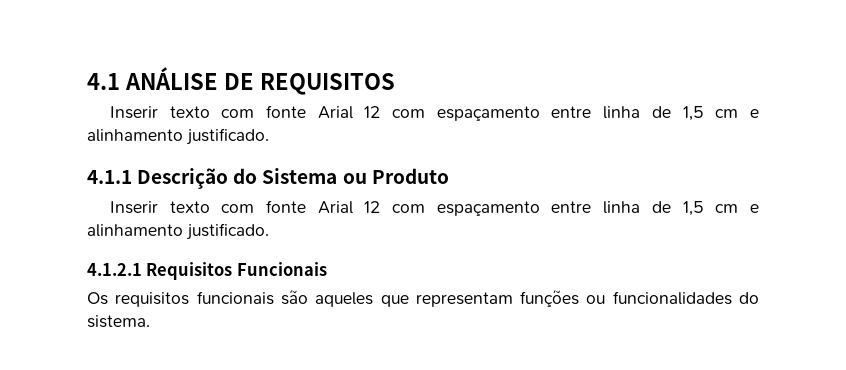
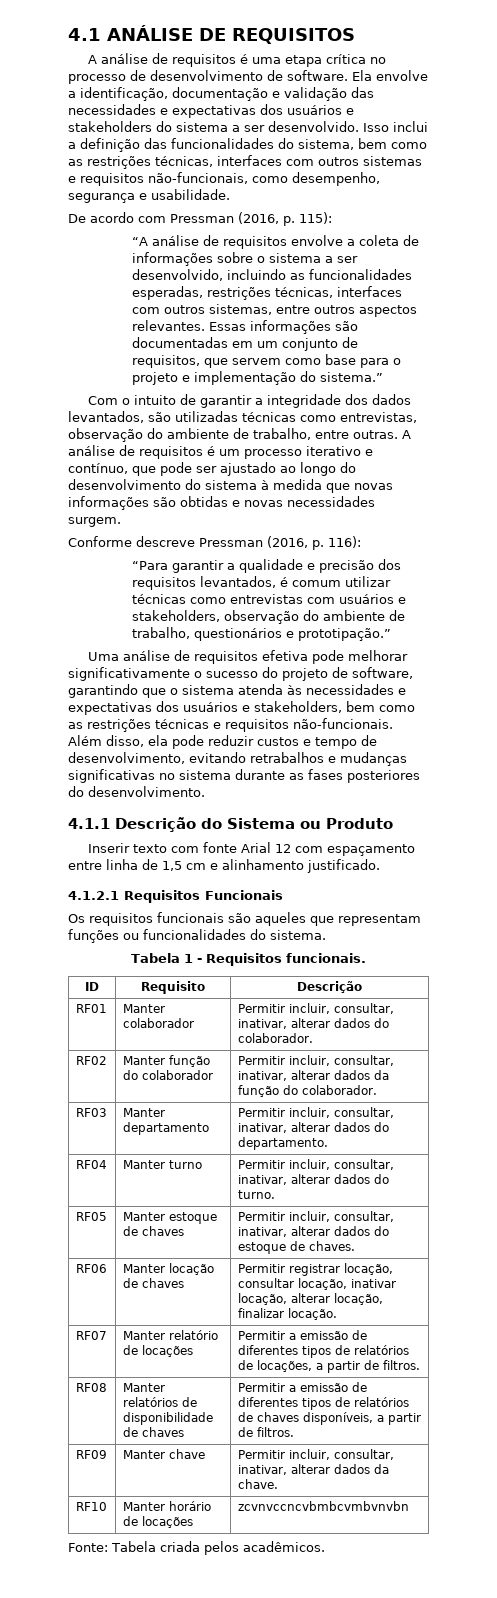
  4.1 ANÁLISE DE REQUISITOS
- Inserir texto com fonte Arial 12 com espaçamento entre linha de 1,5 cm e alinhamento justificado.
+ A análise de requisitos é uma etapa crítica no processo de desenvolvimento de software. Ela envolve a identificação, documentação e validação das necessidades e expectativas dos usuários e stakeholders do sistema a ser desenvolvido. Isso inclui a definição das funcionalidades do sistema, bem como as restrições técnicas, interfaces com outros sistemas e requisitos não-funcionais, como desempenho, segurança e usabilidade.
+ De acordo com Pressman (2016, p. 115):
+ “A análise de requisitos envolve a coleta de informações sobre o sistema a ser desenvolvido, incluindo as funcionalidades esperadas, restrições técnicas, interfaces com outros sistemas, entre outros aspectos relevantes. Essas informações são documentadas em um conjunto de requisitos, que servem como base para o projeto e implementação do sistema.”
+ Com o intuito de garantir a integridade dos dados levantados, são utilizadas técnicas como entrevistas, observação do ambiente de trabalho, entre outras. A análise de requisitos é um processo iterativo e contínuo, que pode ser ajustado ao longo do desenvolvimento do sistema à medida que novas informações são obtidas e novas necessidades surgem.
+ Conforme descreve Pressman (2016, p. 116):
+ “Para garantir a qualidade e precisão dos requisitos levantados, é comum utilizar técnicas como entrevistas com usuários e stakeholders, observação do ambiente de trabalho, questionários e prototipação.”
+ Uma análise de requisitos efetiva pode melhorar significativamente o sucesso do projeto de software, garantindo que o sistema atenda às necessidades e expectativas dos usuários e stakeholders, bem como as restrições técnicas e requisitos não-funcionais. Além disso, ela pode reduzir custos e tempo de desenvolvimento, evitando retrabalhos e mudanças significativas no sistema durante as fases posteriores do desenvolvimento.
+ Tabela 1 - Requisitos funcionais.
+ ID | Requisito | Descrição
+ RF01 | Manter colaborador | Permitir incluir, consultar, inativar, alterar dados do colaborador.
+ RF02 | Manter função do colaborador | Permitir incluir, consultar, inativar, alterar dados da função do colaborador.
+ RF03 | Manter departamento | Permitir incluir, consultar, inativar, alterar dados do departamento.
+ RF04 | Manter turno | Permitir incluir, consultar, inativar, alterar dados do turno.
+ RF05 | Manter estoque de chaves | Permitir incluir, consultar, inativar, alterar dados do estoque de chaves.
+ RF06 | Manter locação de chaves | Permitir registrar locação, consultar locação, inativar locação, alterar locação, finalizar locação.
+ RF07 | Manter relatório de locações | Permitir a emissão de diferentes tipos de relatórios de locações, a partir de filtros.
+ RF08 | Manter relatórios de disponibilidade de chaves | Permitir a emissão de diferentes tipos de relatórios de chaves disponíveis, a partir de filtros.
+ RF09 | Manter chave | Permitir incluir, consultar, inativar, alterar dados da chave.
+ RF10 | Manter horário de locações | zcvnvccncvbmbcvmbvnvbn
+ Fonte: Tabela criada pelos acadêmicos.

